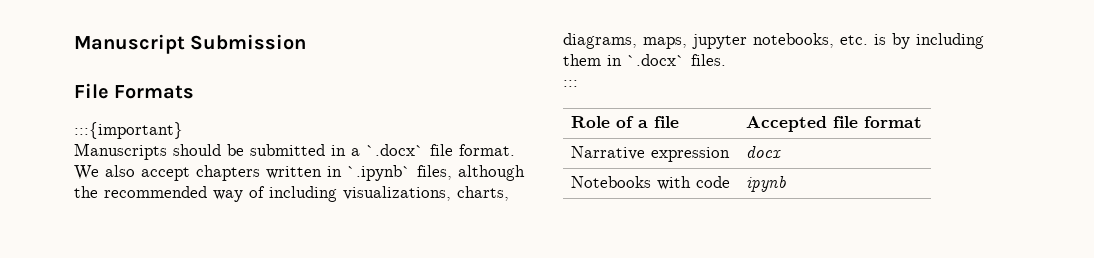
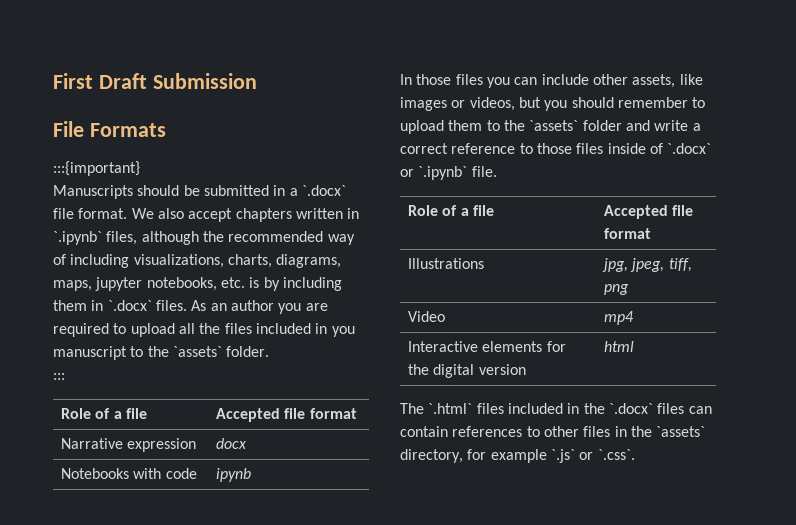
- Manuscript Submission
+ First Draft Submission
+ As an author you are required to upload all the files included in you manuscript to the `assets` folder.
+ In those files you can include other assets, like images or videos, but you should remember to upload them to the `assets` folder and write a correct reference to those files inside of `.docx` or `.ipynb` file.
+ Role of a file | Accepted file format
+ Illustrations | jpg, jpeg, tiff, png
+ Video | mp4
+ Interactive elements for the digital version | html
+ The `.html` files included in the `.docx` files can contain references to other files in the `assets` directory, for example `.js` or `.css`.

